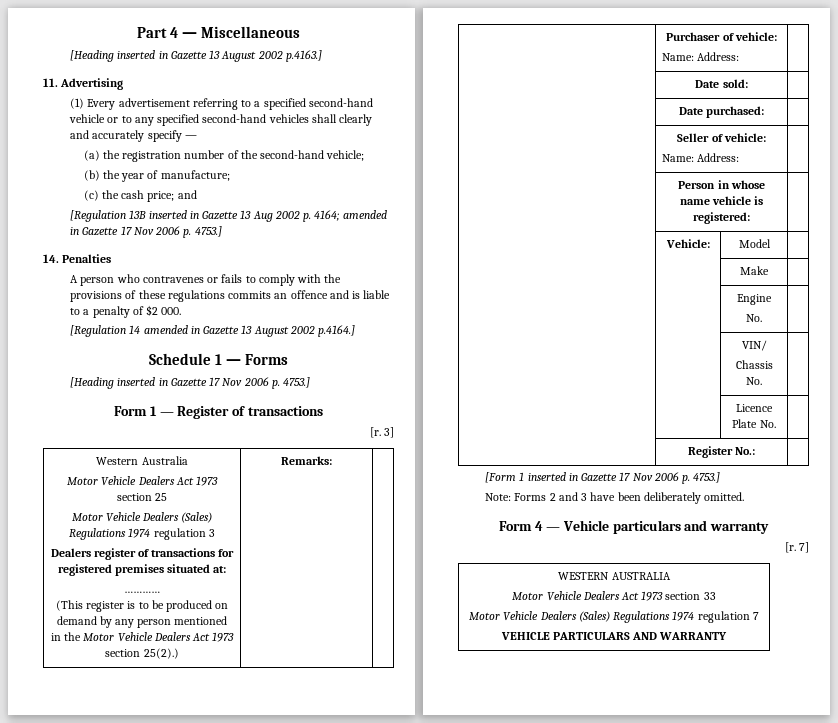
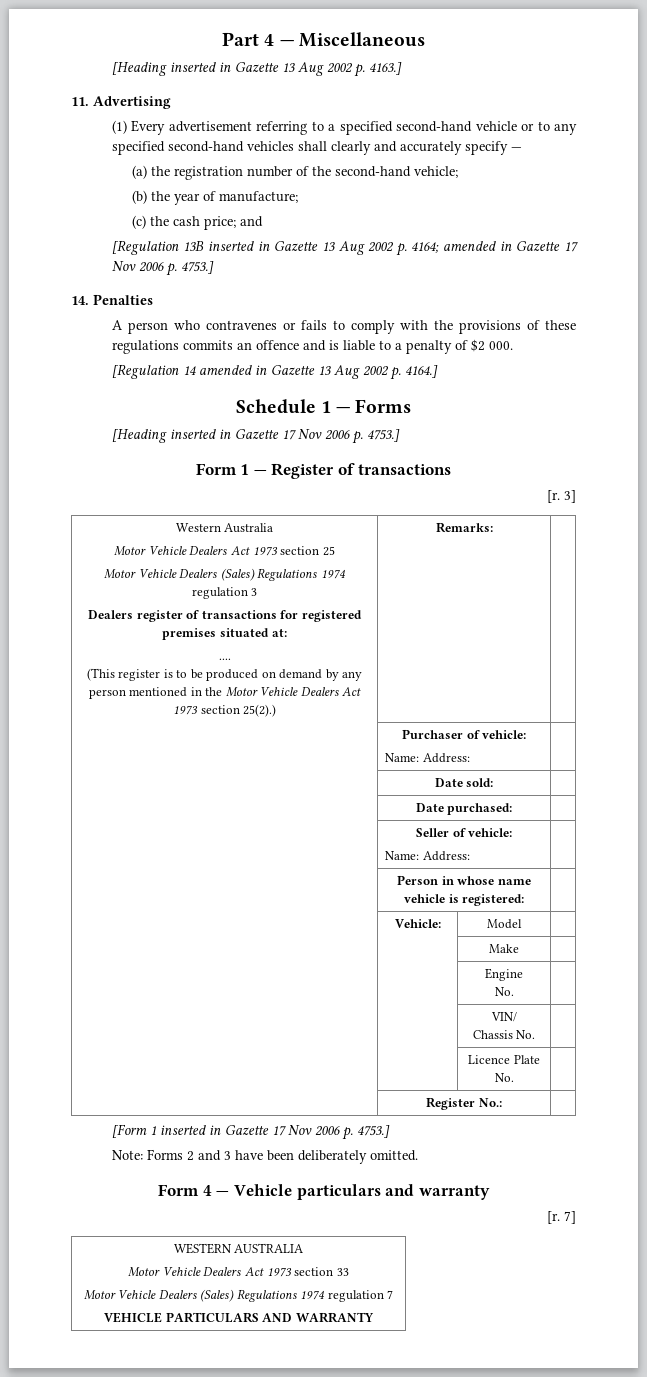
- [Heading inserted in Gazette 13 August 2002 p.4163.]
+ [Heading inserted in Gazette 13 Aug 2002 p. 4163.]
- [Regulation 14 amended in Gazette 13 August 2002 p.4164.]
+ [Regulation 14 amended in Gazette 13 Aug 2002 p. 4164.]
- …………
+ ....

